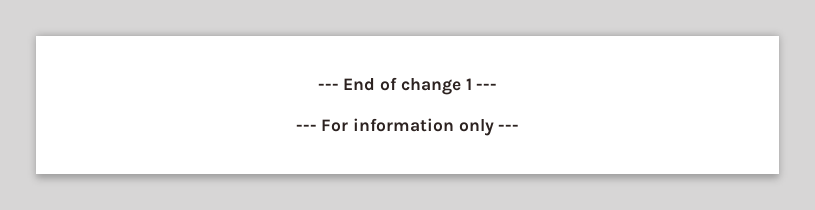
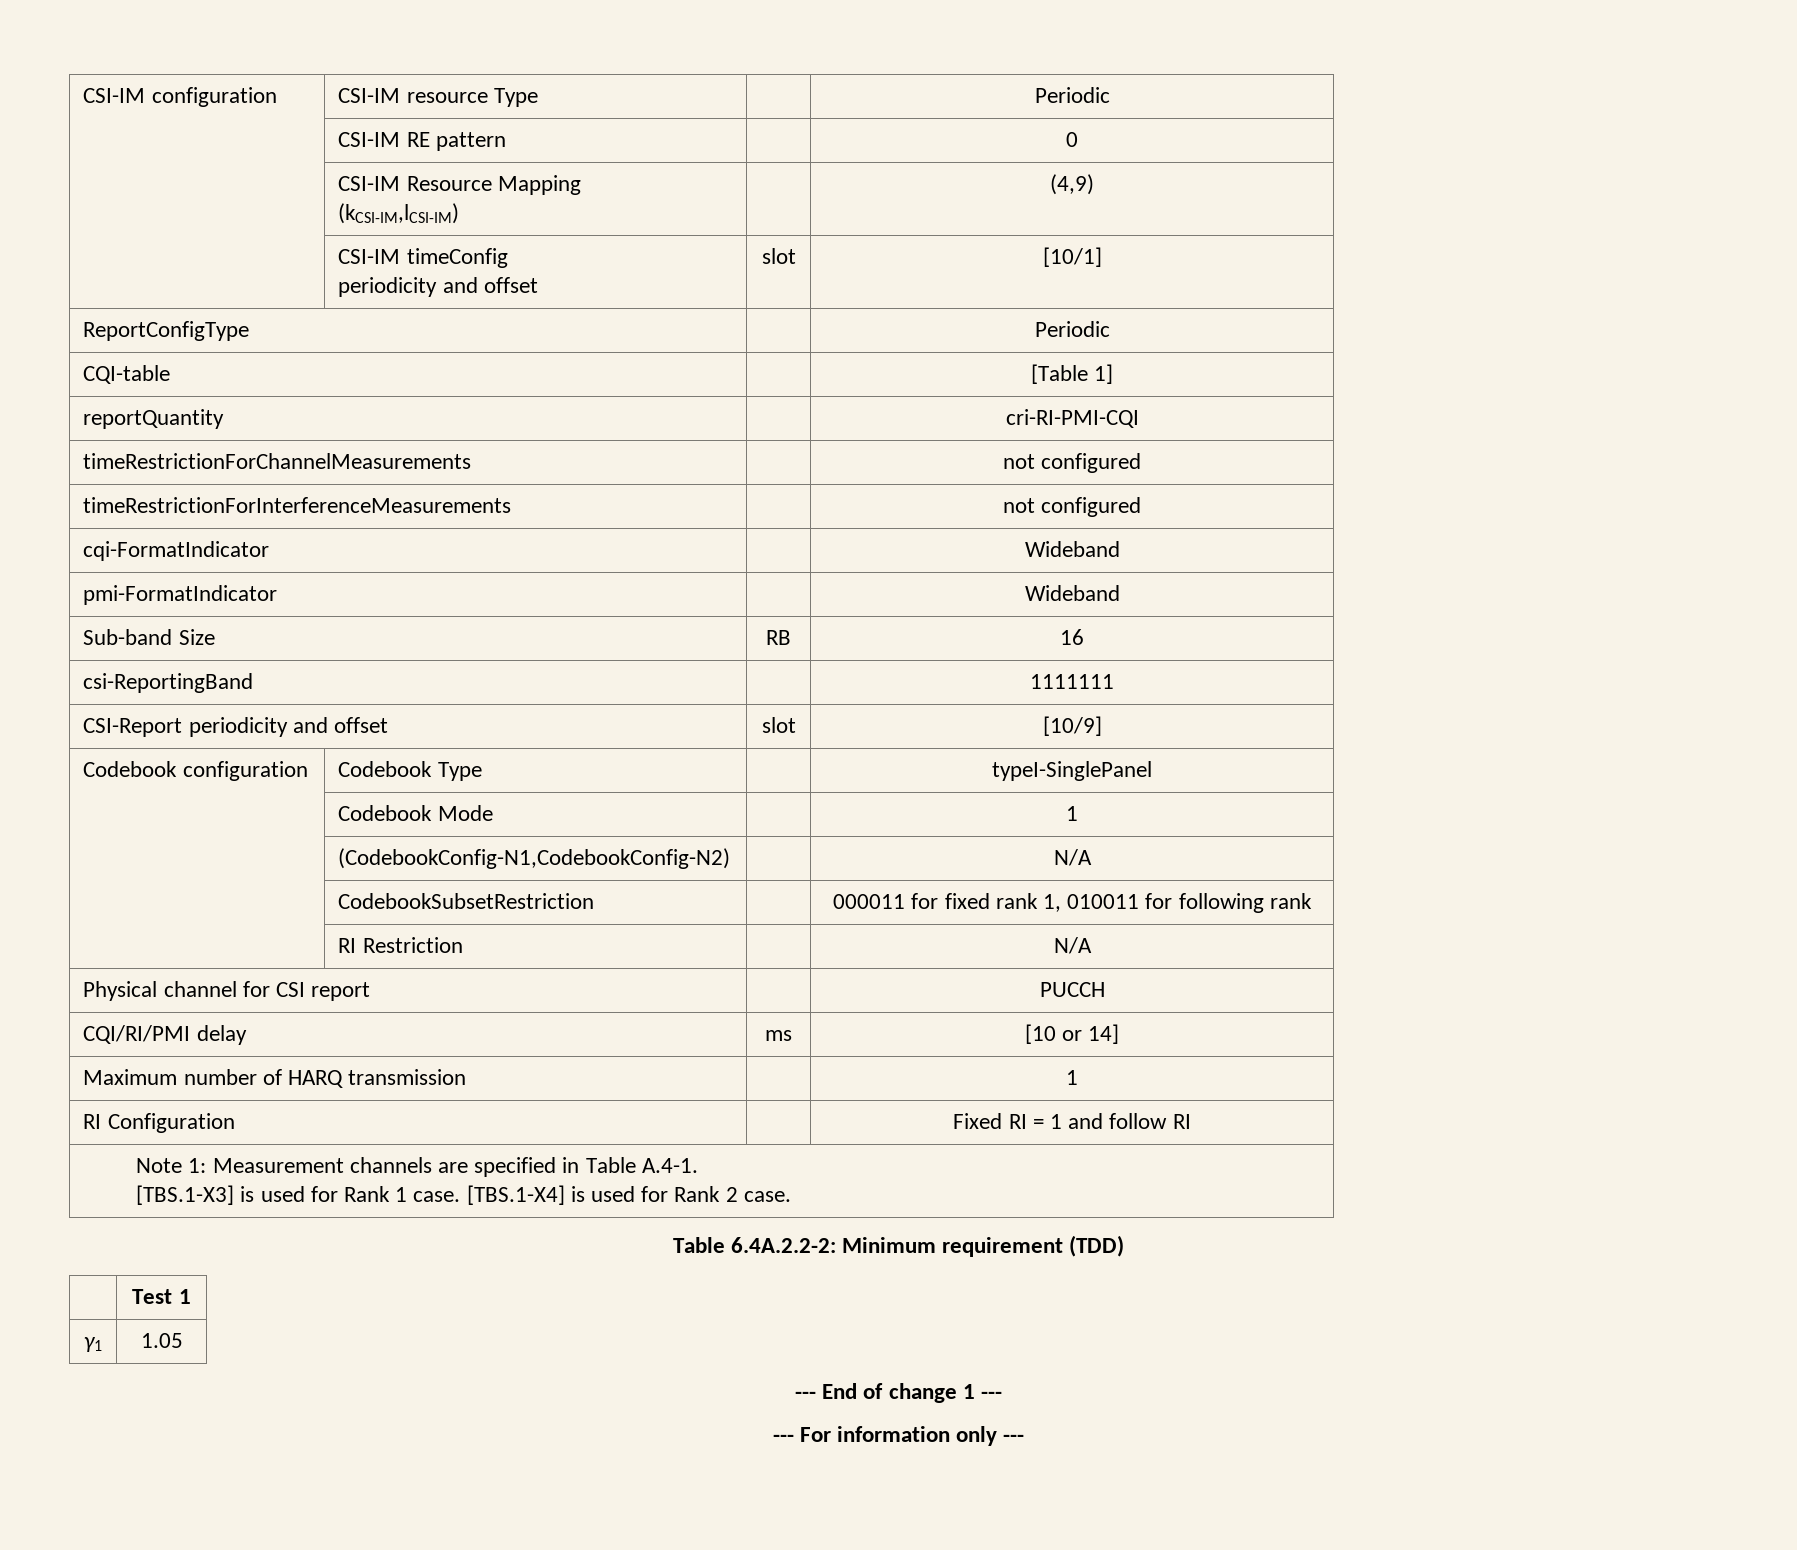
+ CSI-IM configuration | CSI-IM resource Type | | Periodic
+ | CSI-IM RE pattern | | 0
+ | CSI-IM Resource Mapping
+ (kCSI-IM,lCSI-IM) | | (4,9)
+ | CSI-IM timeConfig
+ periodicity and offset | slot | [10/1]
+ ReportConfigType | | Periodic
+ CQI-table | | [Table 1]
+ reportQuantity | | cri-RI-PMI-CQI
+ timeRestrictionForChannelMeasurements | | not configured
+ timeRestrictionForInterferenceMeasurements | | not configured
+ cqi-FormatIndicator | | Wideband
+ pmi-FormatIndicator | | Wideband
+ Sub-band Size | RB | 16
+ csi-ReportingBand | | 1111111
+ CSI-Report periodicity and offset | slot | [10/9]
+ Codebook configuration | Codebook Type | | typeI-SinglePanel
+ | Codebook Mode | | 1
+ | (CodebookConfig-N1,CodebookConfig-N2) | | N/A
+ | CodebookSubsetRestriction | | 000011 for fixed rank 1, 010011 for following rank
+ | RI Restriction | | N/A
+ Physical channel for CSI report | | PUCCH
+ CQI/RI/PMI delay | ms | [10 or 14]
+ Maximum number of HARQ transmission | | 1
+ RI Configuration | | Fixed RI = 1 and follow RI
+ Note 1: Measurement channels are specified in Table A.4-1.
+ [TBS.1-X3] is used for Rank 1 case. [TBS.1-X4] is used for Rank 2 case.
+ Table 6.4A.2.2-2: Minimum requirement (TDD)
+ | Test 1
+ γ1 | 1.05

